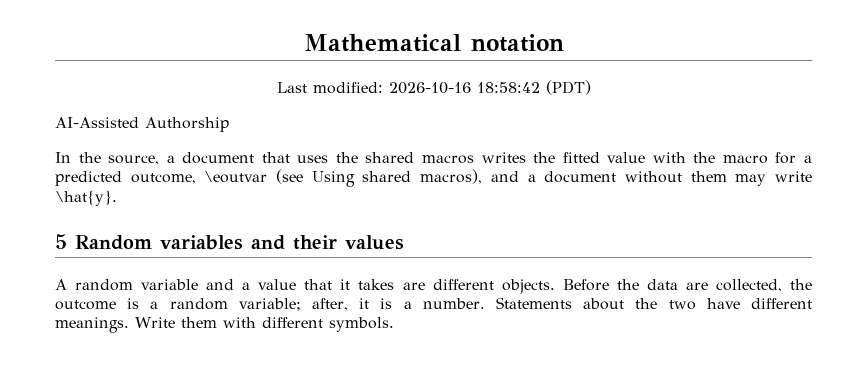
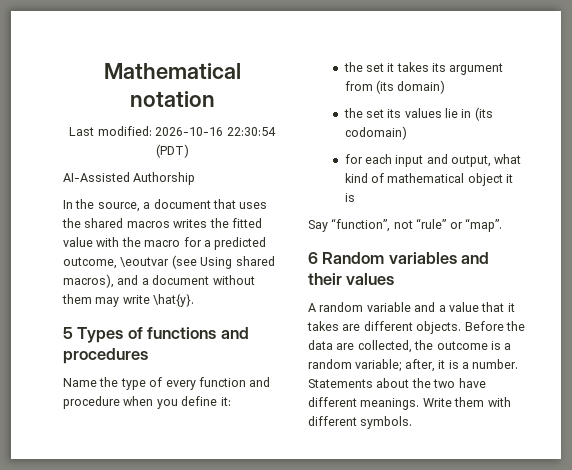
- Last modified: 2026-10-16 18:58:42 (PDT)
+ Last modified: 2026-10-16 22:30:54 (PDT)
- 5 Random variables and their values
+ 5 Types of functions and procedures
+ Name the type of every function and procedure when you define it:
+ the set it takes its argument from (its domain)
+ the set its values lie in (its codomain)
+ for each input and output, what kind of mathematical object it is
+ Say “function”, not “rule” or “map”.
+ 6 Random variables and their values

